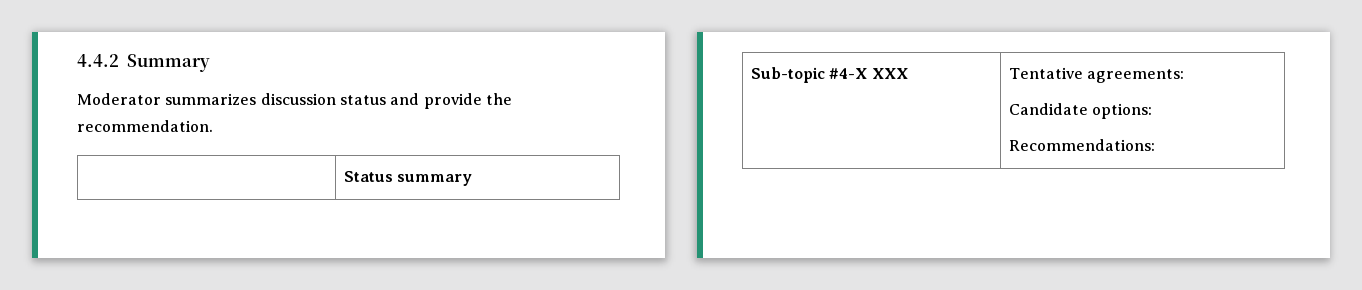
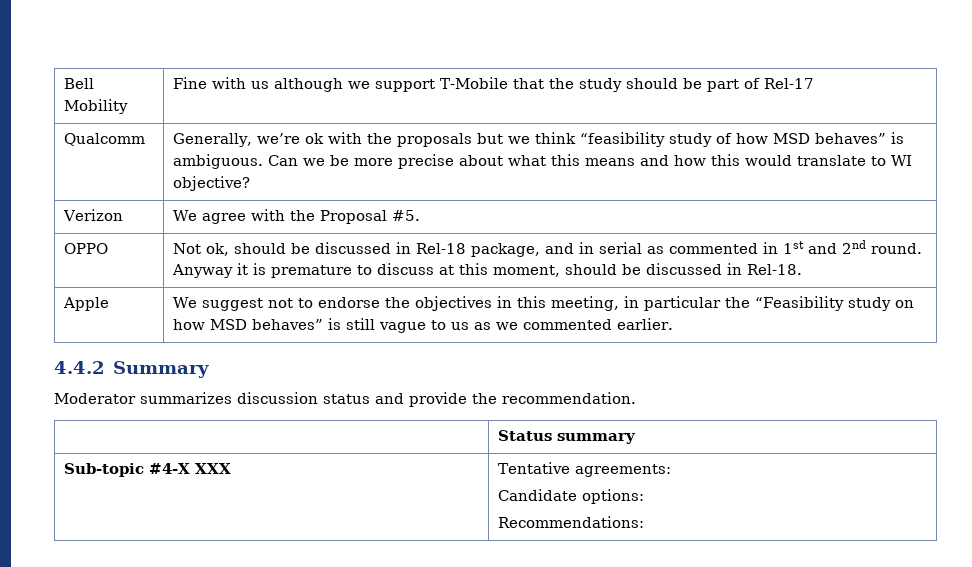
+ Bell Mobility | Fine with us although we support T-Mobile that the study should be part of Rel-17
+ Qualcomm | Generally, we’re ok with the proposals but we think “feasibility study of how MSD behaves” is ambiguous. Can we be more precise about what this means and how this would translate to WI objective?
+ Verizon | We agree with the Proposal #5.
+ OPPO | Not ok, should be discussed in Rel-18 package, and in serial as commented in 1st and 2nd round. Anyway it is premature to discuss at this moment, should be discussed in Rel-18.
+ Apple | We suggest not to endorse the objectives in this meeting, in particular the “Feasibility study on how MSD behaves” is still vague to us as we commented earlier.

